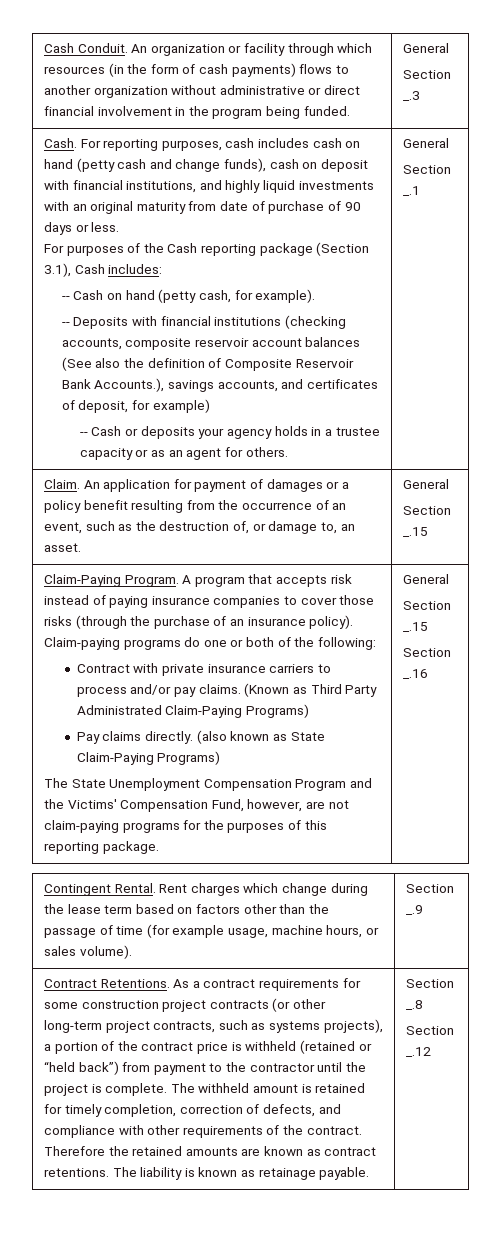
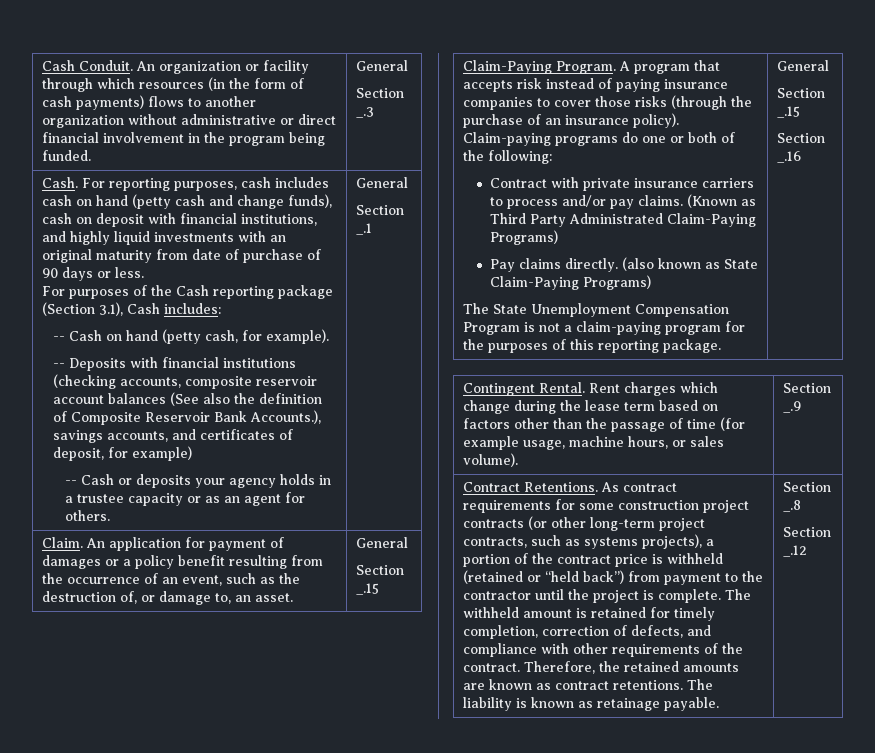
- The State Unemployment Compensation Program and the Victims' Compensation Fund, however, are not claim-paying programs for the purposes of this reporting package.
+ The State Unemployment Compensation Program is not a claim-paying program for the purposes of this reporting package.
- As a contract requirements for some construction project contracts (or other long-term project contracts, such as systems projects), a portion of the contract price is withheld (retained or “held back”) from payment to the contractor until the project is complete.
+ As contract requirements for some construction project contracts (or other long-term project contracts, such as systems projects), a portion of the contract price is withheld (retained or “held back”) from payment to the contractor until the project is complete.
- Therefore the retained amounts are known as contract retentions.
+ Therefore, the retained amounts are known as contract retentions.

